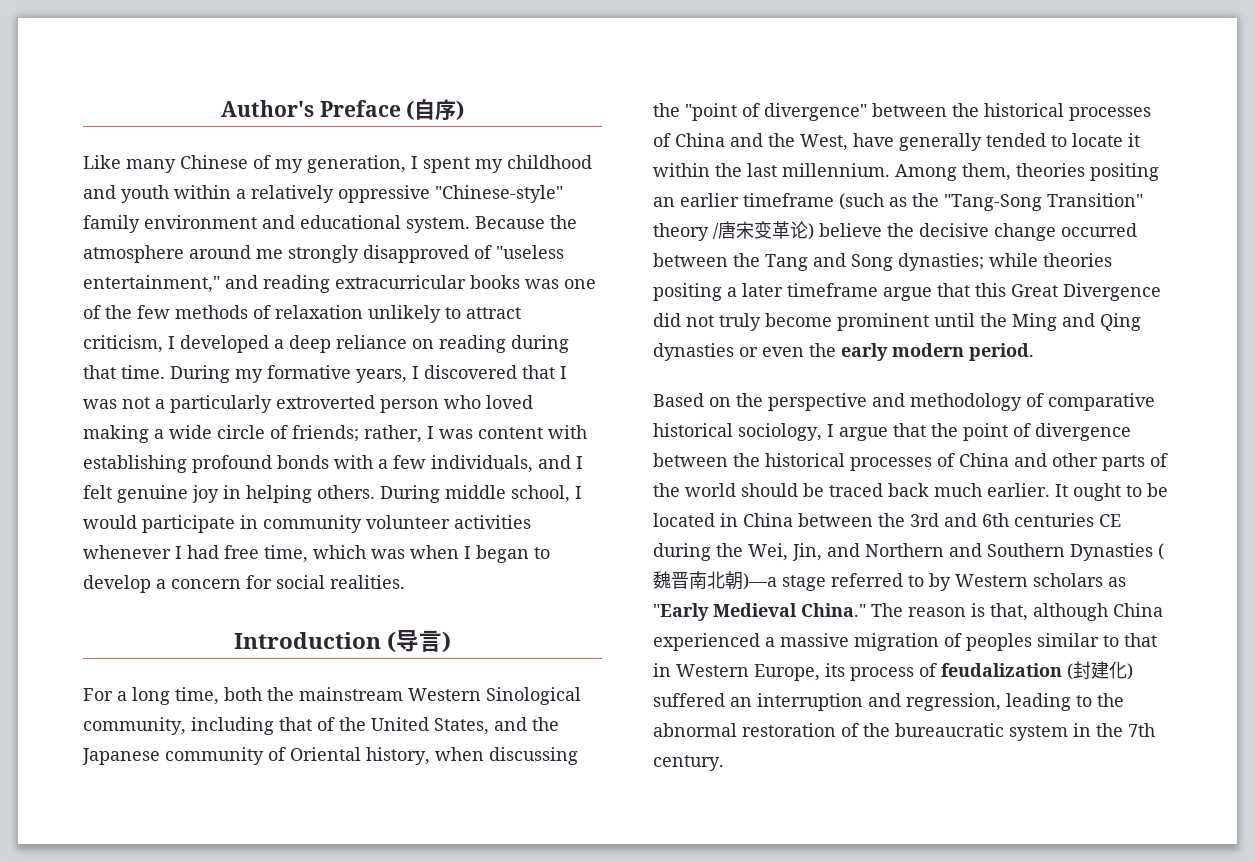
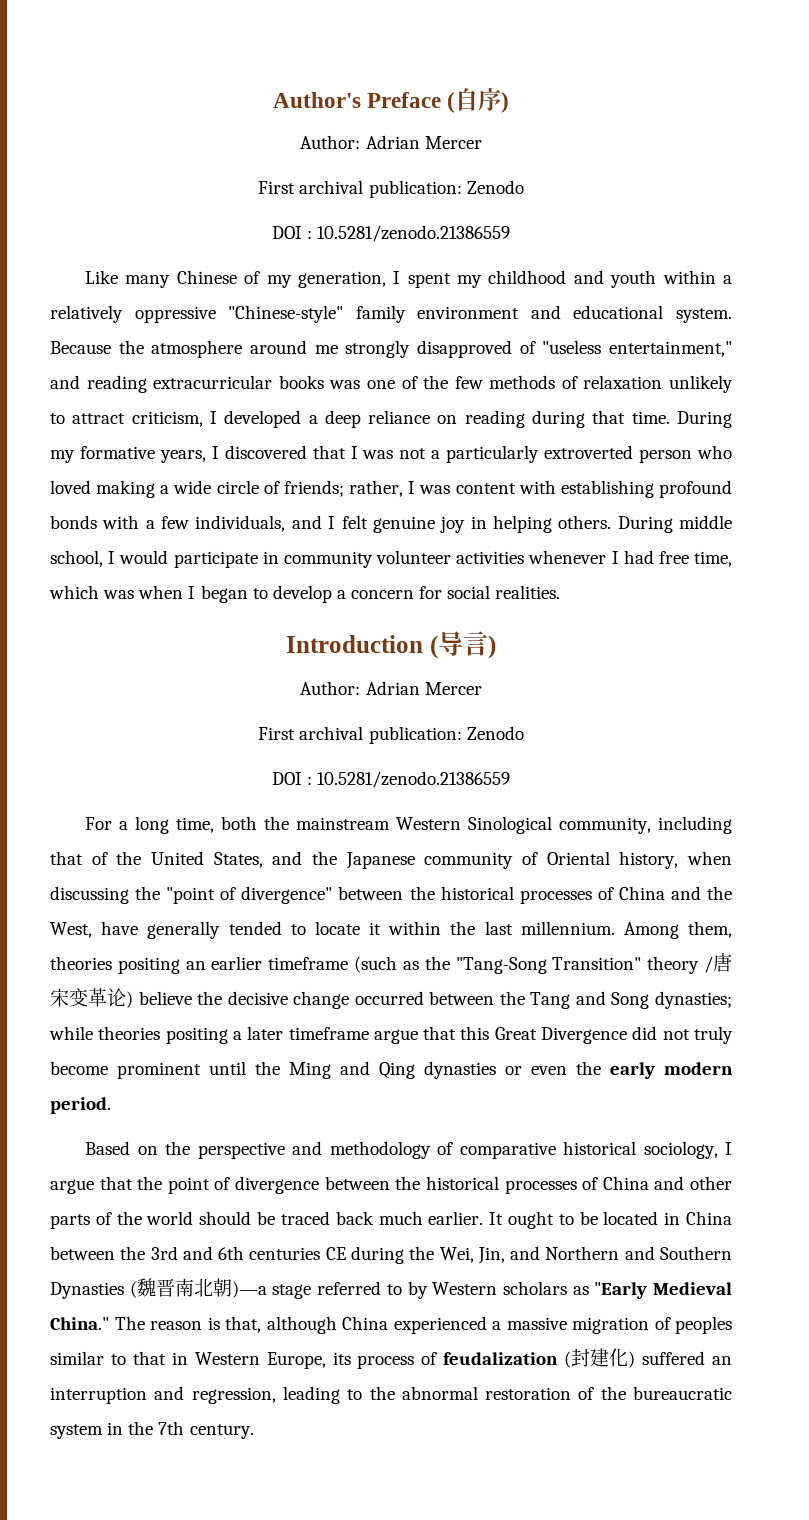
  Author's Preface (自序)
+ Author: Adrian Mercer
+ First archival publication: Zenodo
+ DOI : 10.5281/zenodo.21386559
  Introduction (导言)
+ Author: Adrian Mercer
+ First archival publication: Zenodo
+ DOI : 10.5281/zenodo.21386559

